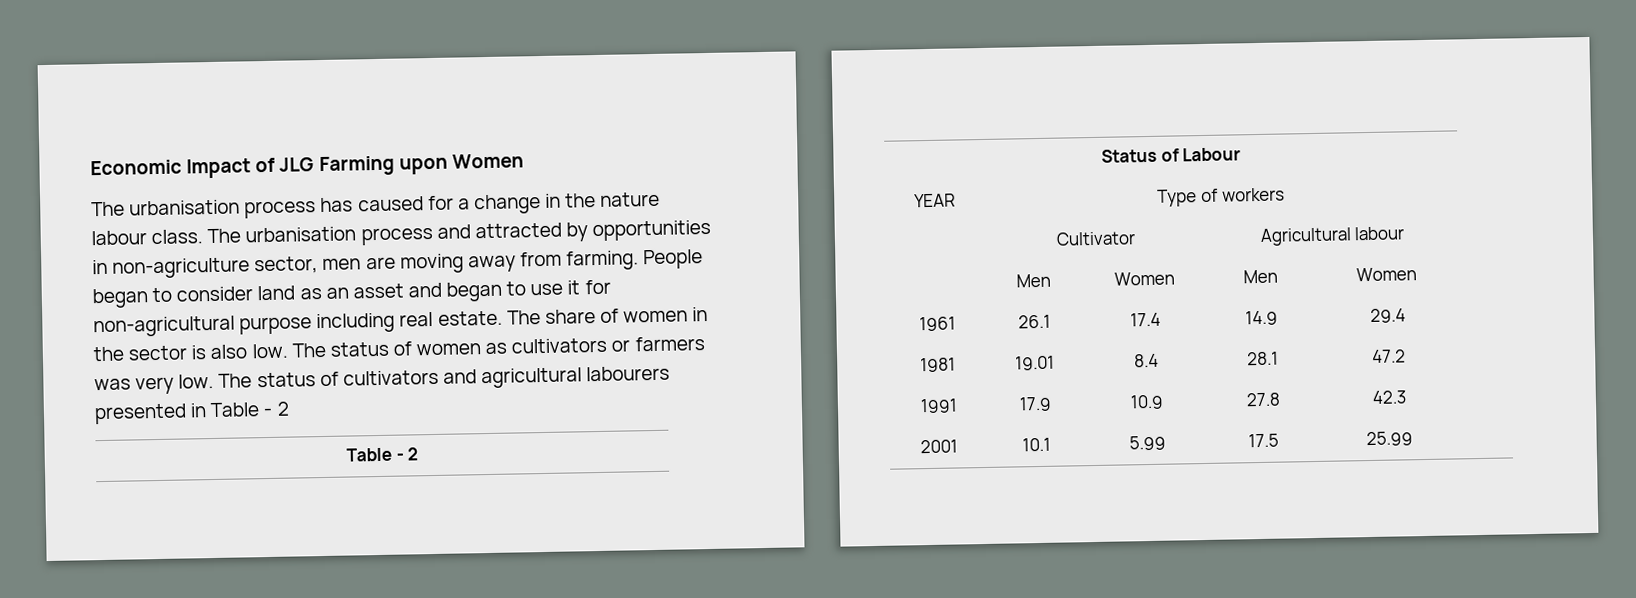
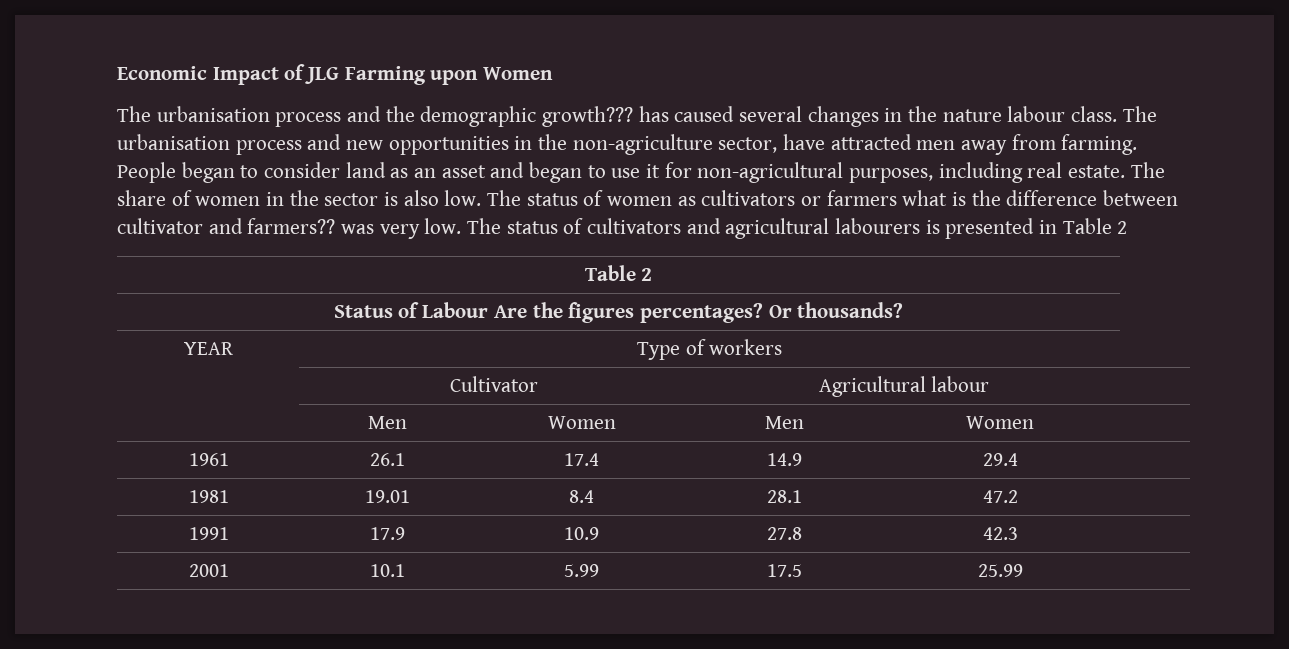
- The urbanisation process has caused for a change in the nature labour class.
+ The urbanisation process and the demographic growth??? has caused several changes in the nature labour class.
- The urbanisation process and attracted by opportunities in non-agriculture sector, men are moving away from farming.
+ The urbanisation process and new opportunities in the non-agriculture sector, have attracted men away from farming.
- People began to consider land as an asset and began to use it for non-agricultural purpose including real estate.
+ People began to consider land as an asset and began to use it for non-agricultural purposes, including real estate.
- The status of women as cultivators or farmers was very low.
+ The status of women as cultivators or farmers what is the difference between cultivator and farmers?? was very low.
- The status of cultivators and agricultural labourers presented in Table - 2
- Table - 2
+ The status of cultivators and agricultural labourers is presented in Table 2
+ Table 2
- Status of Labour
+ Status of Labour Are the figures percentages? Or thousands?

